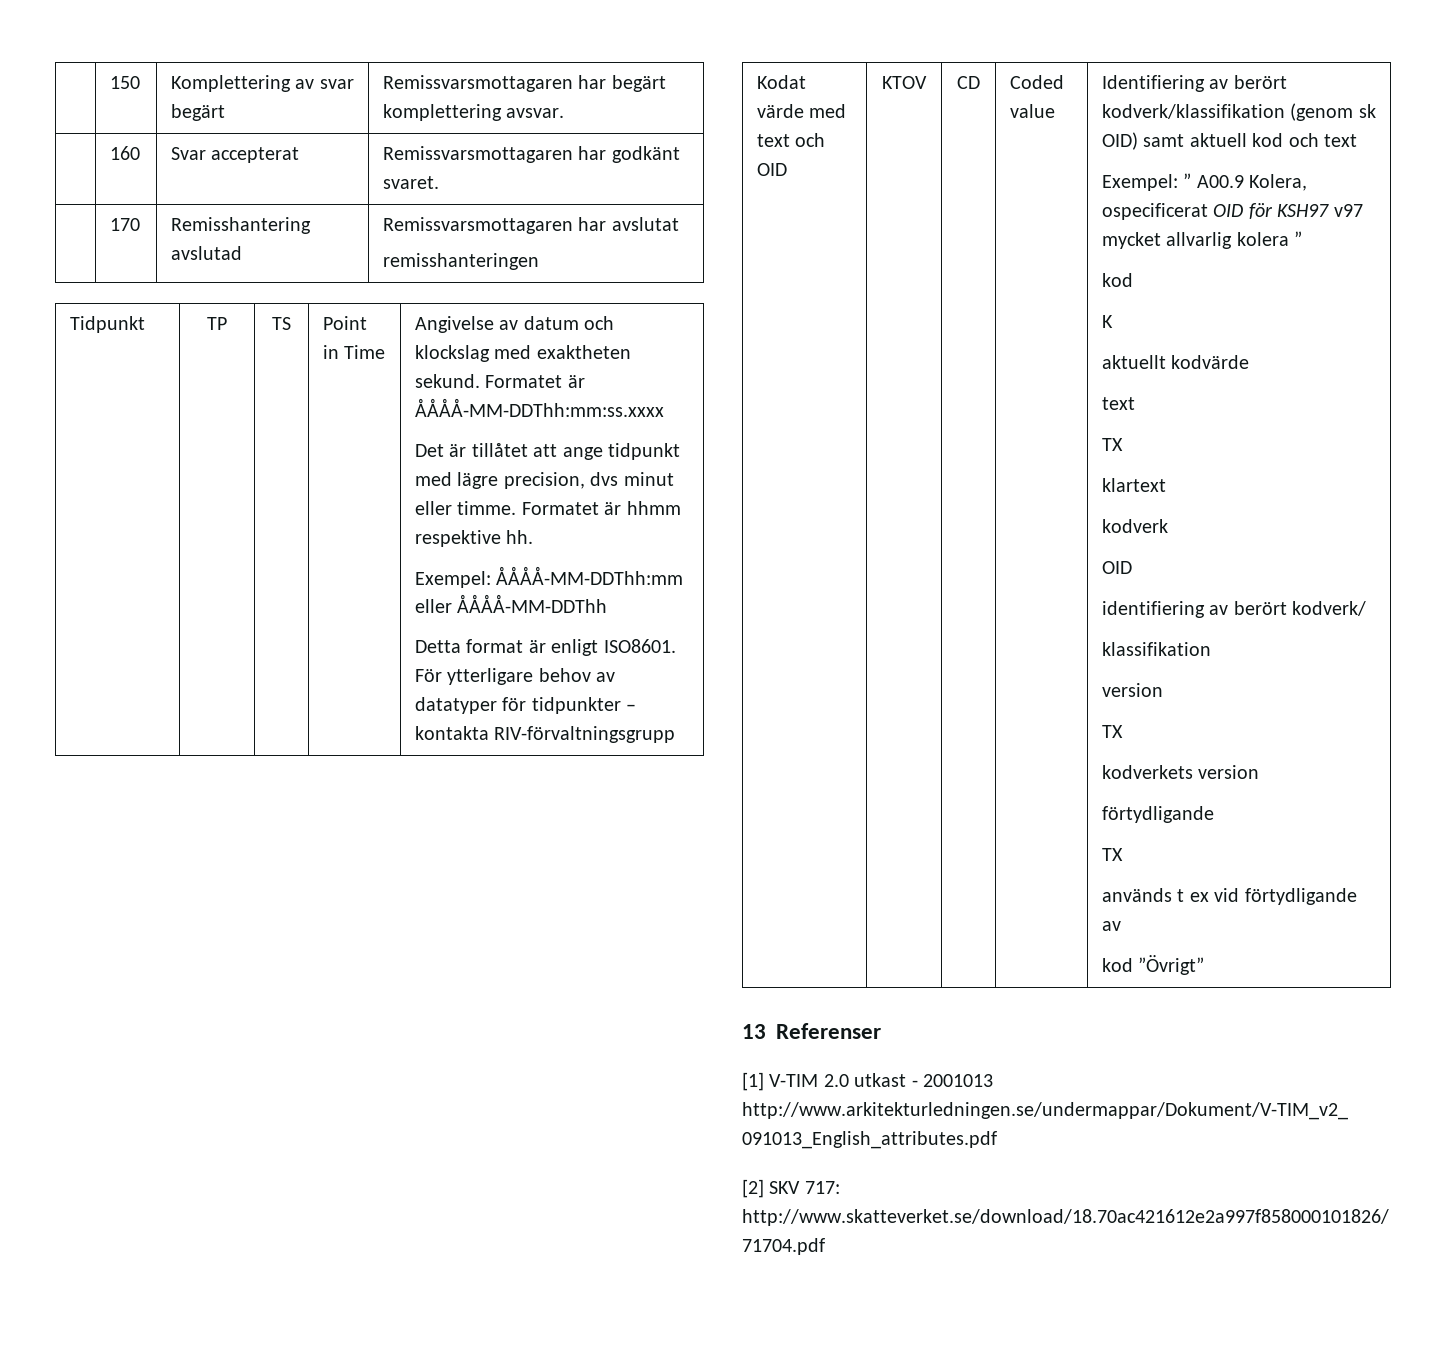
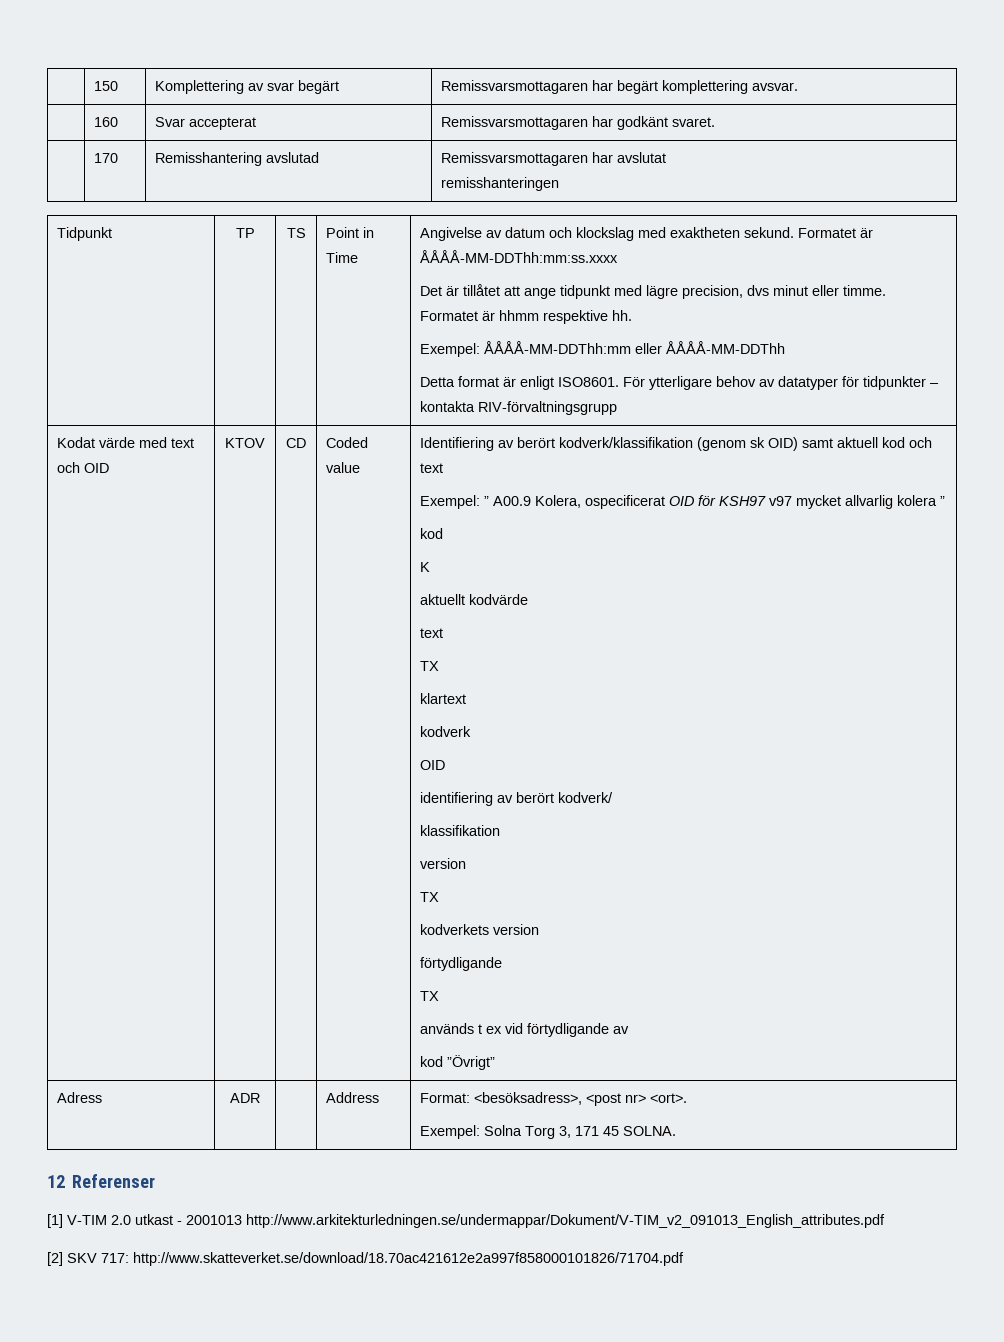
- 13 Referenser
+ Adress | ADR | | Address | Format: <besöksadress>, <post nr> <ort>.
+ Exempel: Solna Torg 3, 171 45 SOLNA.
+ 12 Referenser

